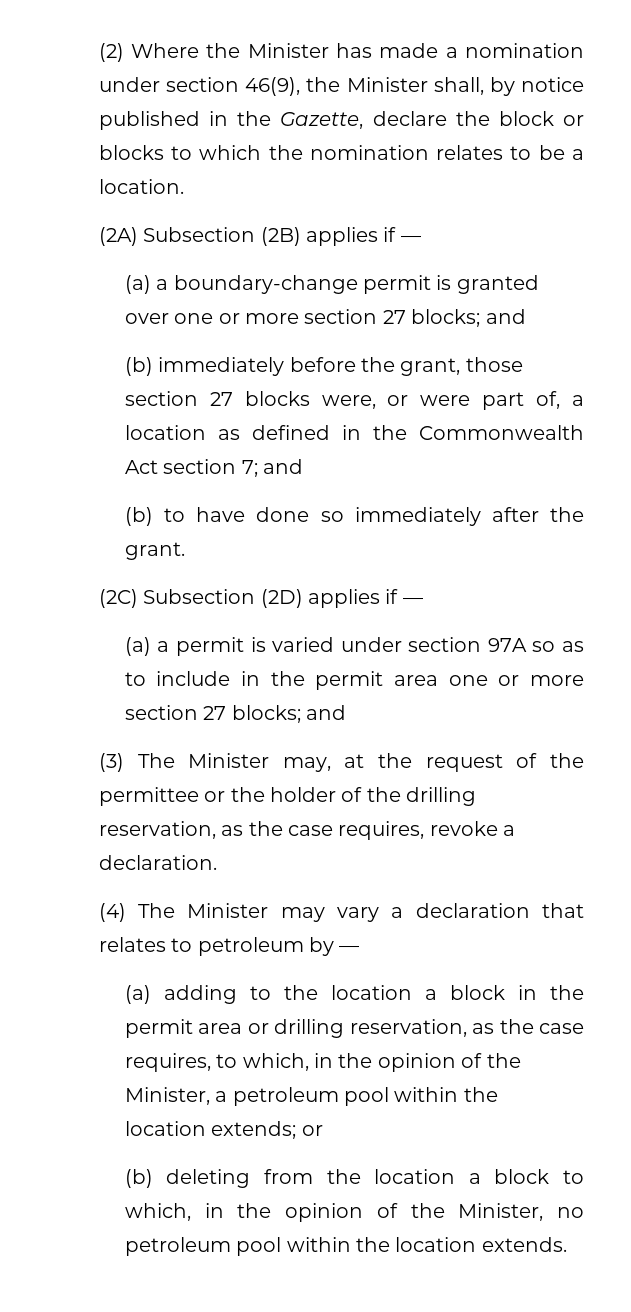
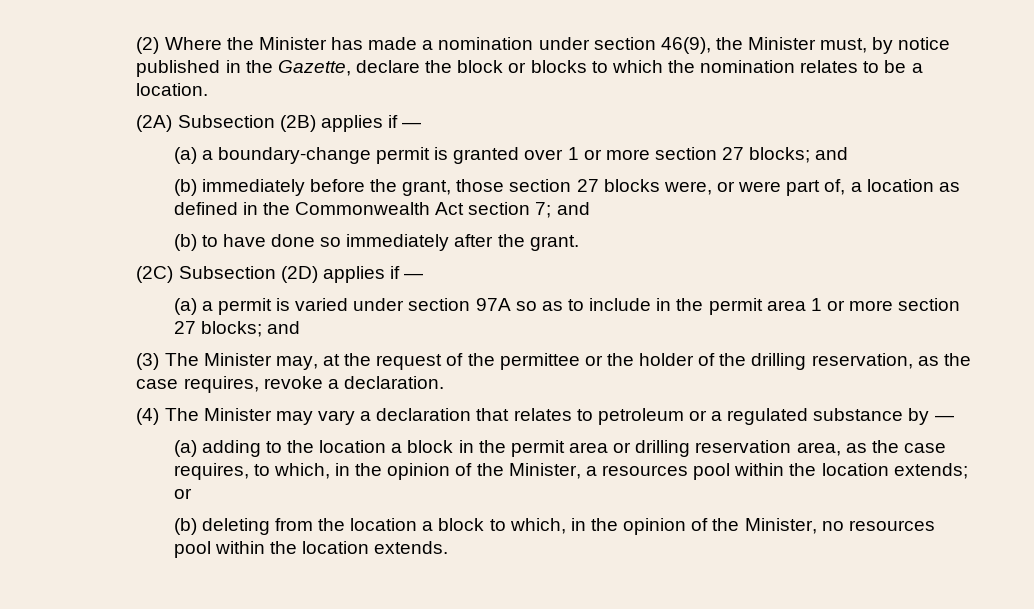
- (2) Where the Minister has made a nomination under section 46(9), the Minister shall, by notice published in the Gazette, declare the block or blocks to which the nomination relates to be a location.
+ (2) Where the Minister has made a nomination under section 46(9), the Minister must, by notice published in the Gazette, declare the block or blocks to which the nomination relates to be a location.
- (a) a boundary-change permit is granted over one or more section 27 blocks; and
+ (a) a boundary-change permit is granted over 1 or more section 27 blocks; and
- (a) a permit is varied under section 97A so as to include in the permit area one or more section 27 blocks; and
+ (a) a permit is varied under section 97A so as to include in the permit area 1 or more section 27 blocks; and
- (4) The Minister may vary a declaration that relates to petroleum by —
+ (4) The Minister may vary a declaration that relates to petroleum or a regulated substance by —
- (a) adding to the location a block in the permit area or drilling reservation, as the case requires, to which, in the opinion of the Minister, a petroleum pool within the location extends; or
+ (a) adding to the location a block in the permit area or drilling reservation area, as the case requires, to which, in the opinion of the Minister, a resources pool within the location extends; or
- (b) deleting from the location a block to which, in the opinion of the Minister, no petroleum pool within the location extends.
+ (b) deleting from the location a block to which, in the opinion of the Minister, no resources pool within the location extends.

